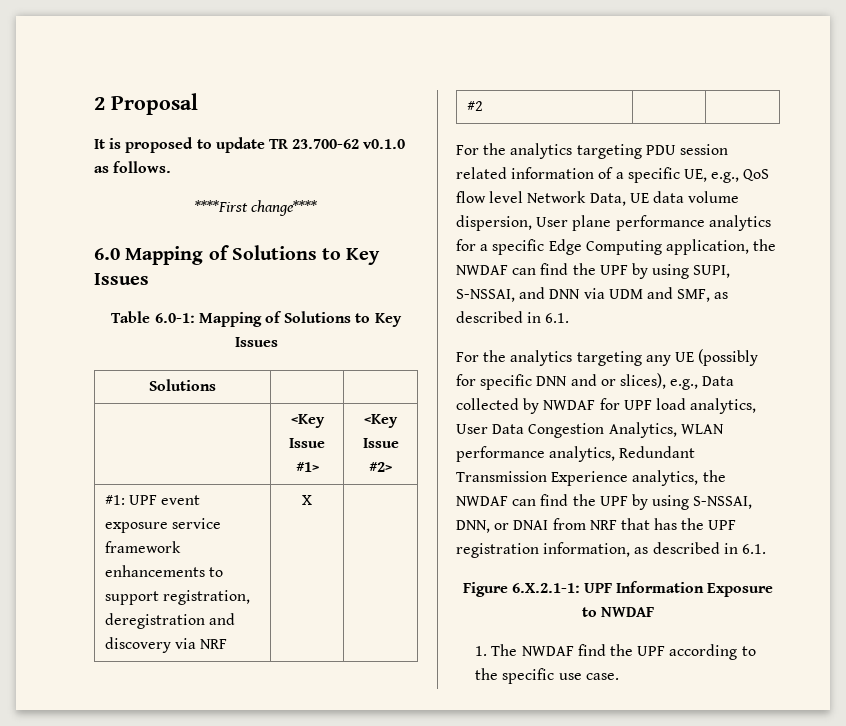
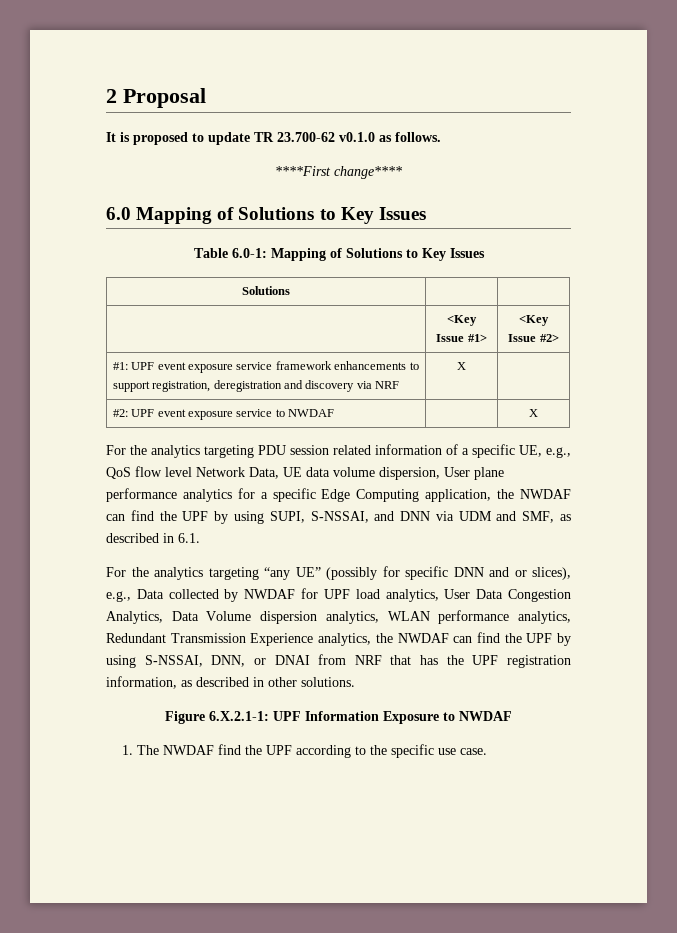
- #2 | |
+ #2: UPF event exposure service to NWDAF | | X
- For the analytics targeting any UE (possibly for specific DNN and or slices), e.g., Data collected by NWDAF for UPF load analytics, User Data Congestion Analytics, WLAN performance analytics, Redundant Transmission Experience analytics, the NWDAF can find the UPF by using S-NSSAI, DNN, or DNAI from NRF that has the UPF registration information, as described in 6.1.
+ For the analytics targeting “any UE” (possibly for specific DNN and or slices), e.g., Data collected by NWDAF for UPF load analytics, User Data Congestion Analytics, Data Volume dispersion analytics, WLAN performance analytics, Redundant Transmission Experience analytics, the NWDAF can find the UPF by using S-NSSAI, DNN, or DNAI from NRF that has the UPF registration information, as described in other solutions.

